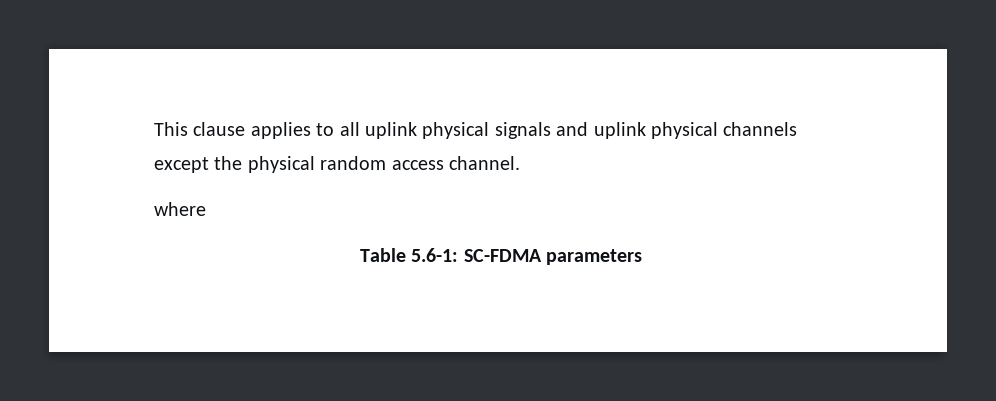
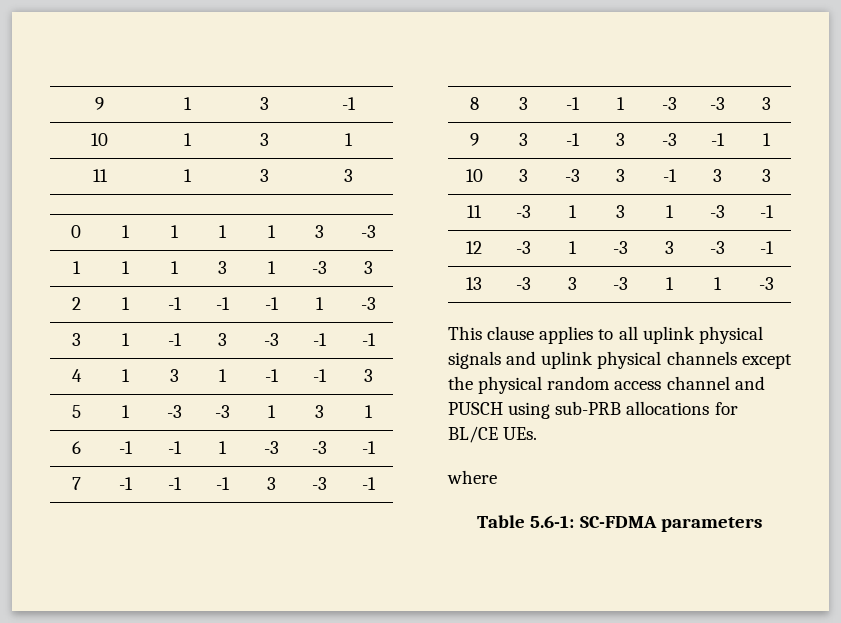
+ 9 | 1 | 3 | -1
+ 10 | 1 | 3 | 1
+ 11 | 1 | 3 | 3
+ 0 | 1 | 1 | 1 | 1 | 3 | -3
+ 1 | 1 | 1 | 3 | 1 | -3 | 3
+ 2 | 1 | -1 | -1 | -1 | 1 | -3
+ 3 | 1 | -1 | 3 | -3 | -1 | -1
+ 4 | 1 | 3 | 1 | -1 | -1 | 3
+ 5 | 1 | -3 | -3 | 1 | 3 | 1
+ 6 | -1 | -1 | 1 | -3 | -3 | -1
+ 7 | -1 | -1 | -1 | 3 | -3 | -1
+ 8 | 3 | -1 | 1 | -3 | -3 | 3
+ 9 | 3 | -1 | 3 | -3 | -1 | 1
+ 10 | 3 | -3 | 3 | -1 | 3 | 3
+ 11 | -3 | 1 | 3 | 1 | -3 | -1
+ 12 | -3 | 1 | -3 | 3 | -3 | -1
+ 13 | -3 | 3 | -3 | 1 | 1 | -3
- This clause applies to all uplink physical signals and uplink physical channels except the physical random access channel.
+ This clause applies to all uplink physical signals and uplink physical channels except the physical random access channel and PUSCH using sub-PRB allocations for BL/CE UEs.

